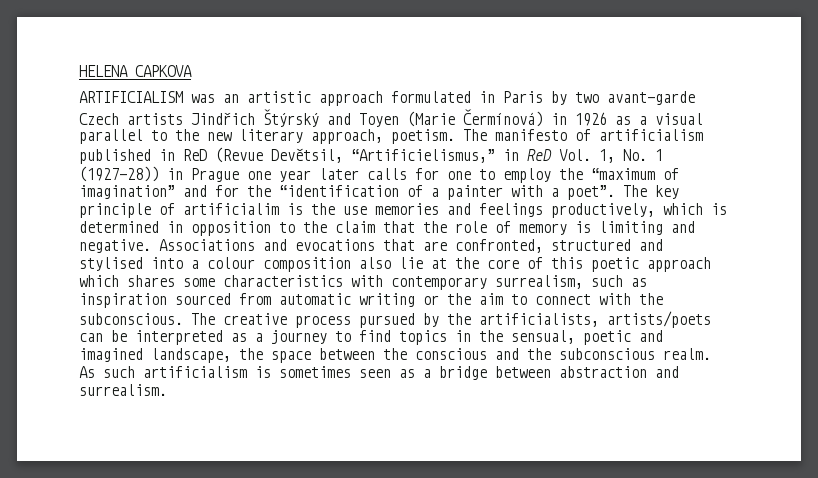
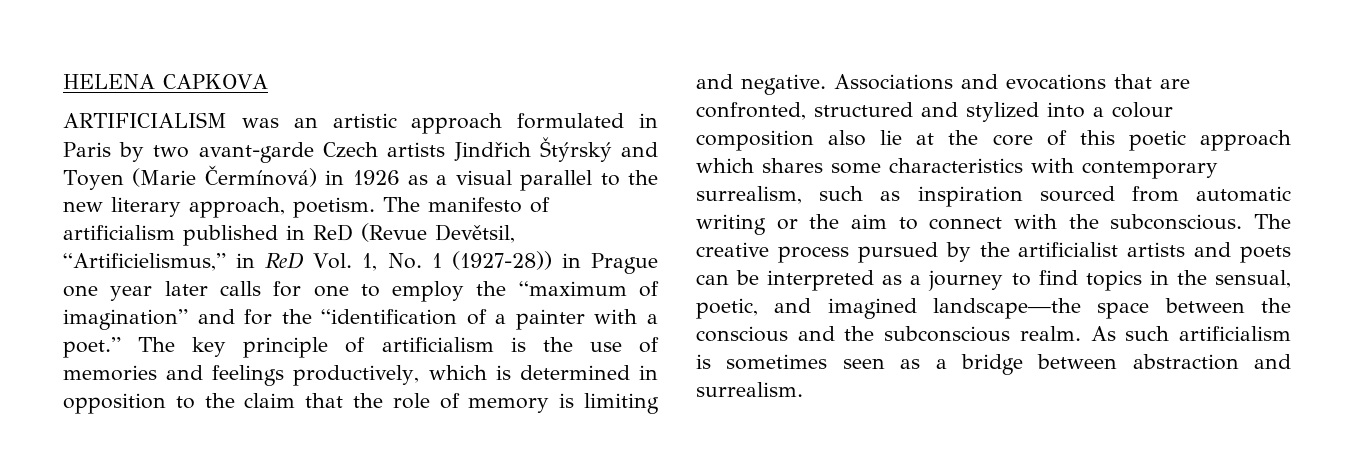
- The manifesto of artificialism published in ReD (Revue Devětsil, “Artificielismus,” in ReD Vol. 1, No. 1 (1927-28)) in Prague one year later calls for one to employ the “maximum of imagination” and for the “identification of a painter with a poet”.
+ The manifesto of artificialism published in ReD (Revue Devětsil, “Artificielismus,” in ReD Vol. 1, No. 1 (1927-28)) in Prague one year later calls for one to employ the “maximum of imagination” and for the “identification of a painter with a poet.”
- The key principle of artificialim is the use memories and feelings productively, which is determined in opposition to the claim that the role of memory is limiting and negative.
+ The key principle of artificialism is the use of memories and feelings productively, which is determined in opposition to the claim that the role of memory is limiting and negative.
- Associations and evocations that are confronted, structured and stylised into a colour composition also lie at the core of this poetic approach which shares some characteristics with contemporary surrealism, such as inspiration sourced from automatic writing or the aim to connect with the subconscious.
+ Associations and evocations that are confronted, structured and stylized into a colour composition also lie at the core of this poetic approach which shares some characteristics with contemporary surrealism, such as inspiration sourced from automatic writing or the aim to connect with the subconscious.
- The creative process pursued by the artificialists, artists/poets can be interpreted as a journey to find topics in the sensual, poetic and imagined landscape, the space between the conscious and the subconscious realm.
+ The creative process pursued by the artificialist artists and poets can be interpreted as a journey to find topics in the sensual, poetic, and imagined landscape—the space between the conscious and the subconscious realm.

